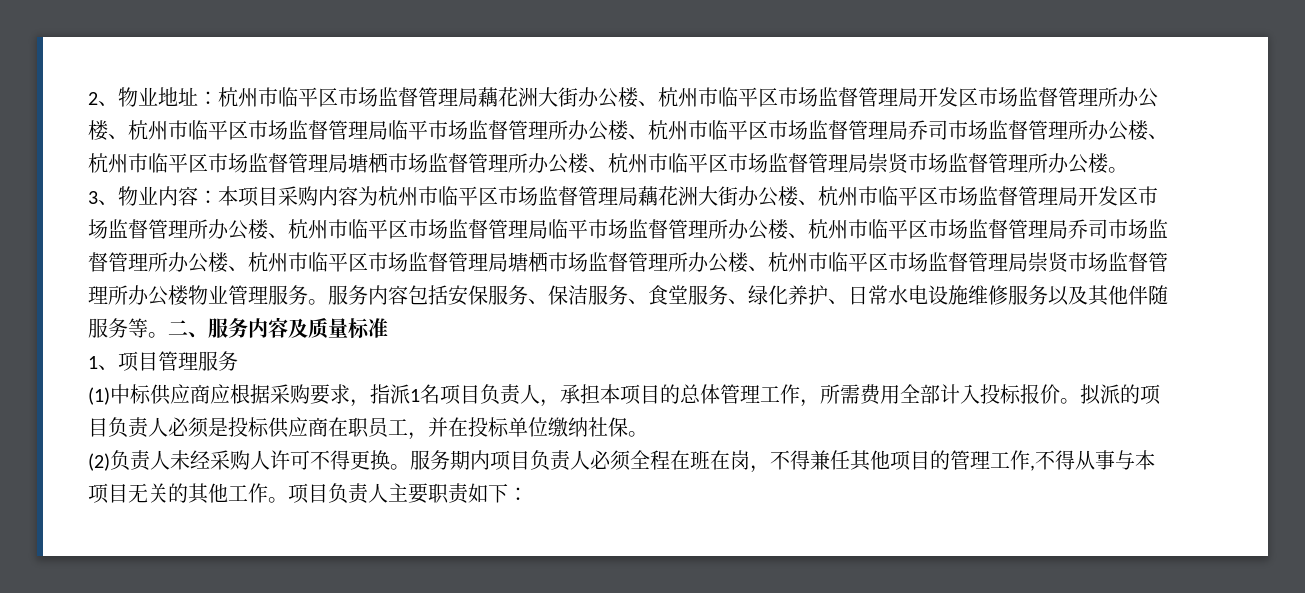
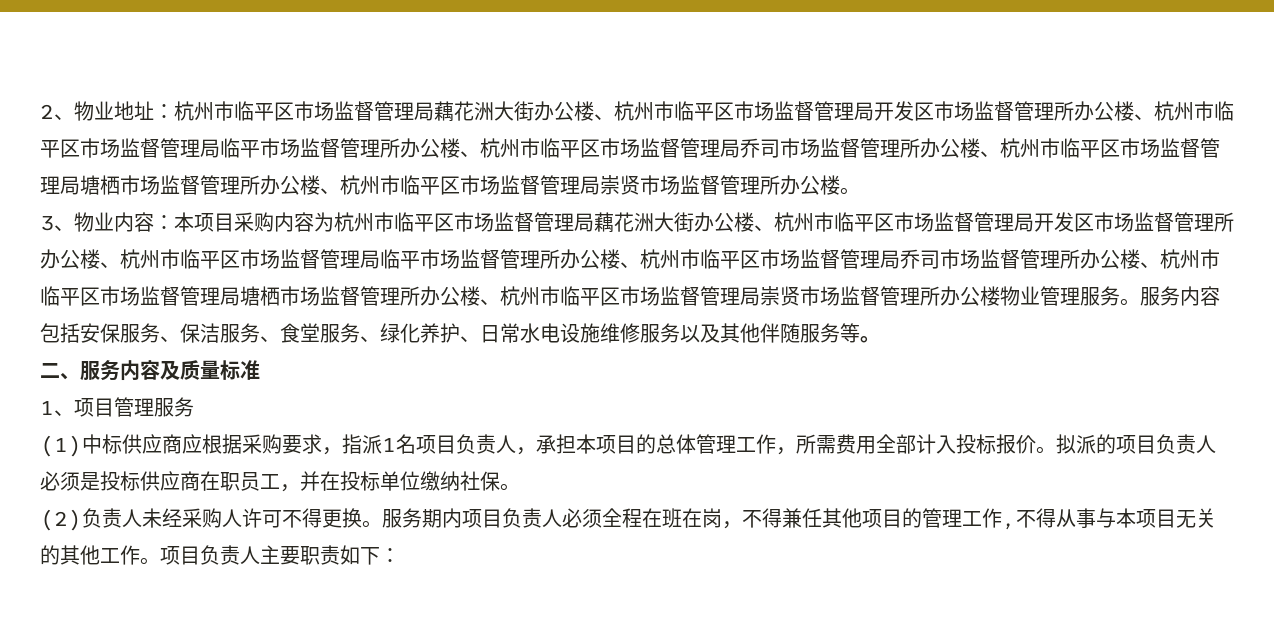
- 服务内容包括安保服务、保洁服务、食堂服务、绿化养护、日常水电设施维修服务以及其他伴随服务等。二、服务内容及质量标准
+ 服务内容包括安保服务、保洁服务、食堂服务、绿化养护、日常水电设施维修服务以及其他伴随服务等。
+ 二、服务内容及质量标准

